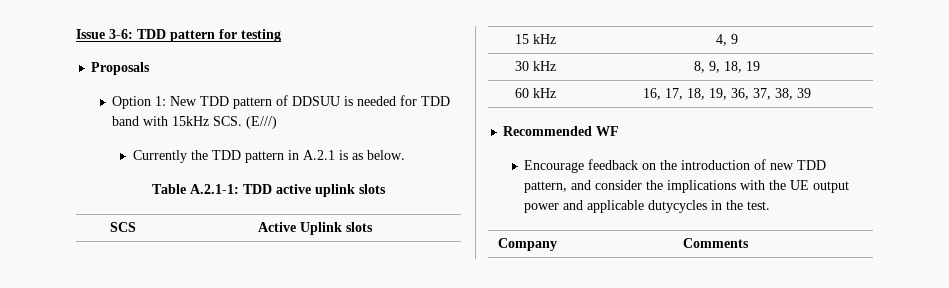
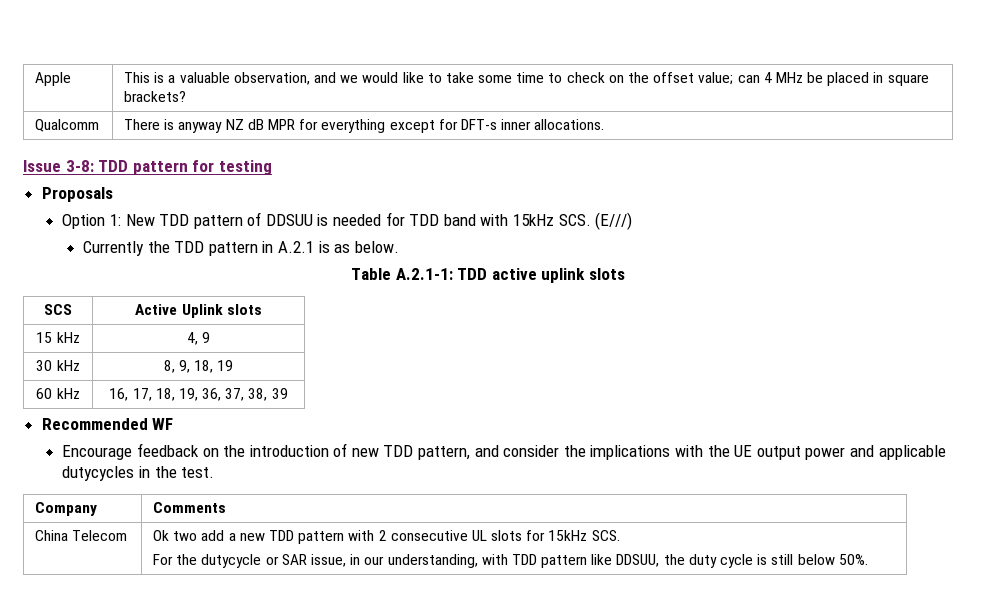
- Issue 3-6: TDD pattern for testing
+ Apple | This is a valuable observation, and we would like to take some time to check on the offset value; can 4 MHz be placed in square brackets?
+ Qualcomm | There is anyway NZ dB MPR for everything except for DFT-s inner allocations.
+ Issue 3-8: TDD pattern for testing
+ China Telecom | Ok two add a new TDD pattern with 2 consecutive UL slots for 15kHz SCS.
+ For the dutycycle or SAR issue, in our understanding, with TDD pattern like DDSUU, the duty cycle is still below 50%.

